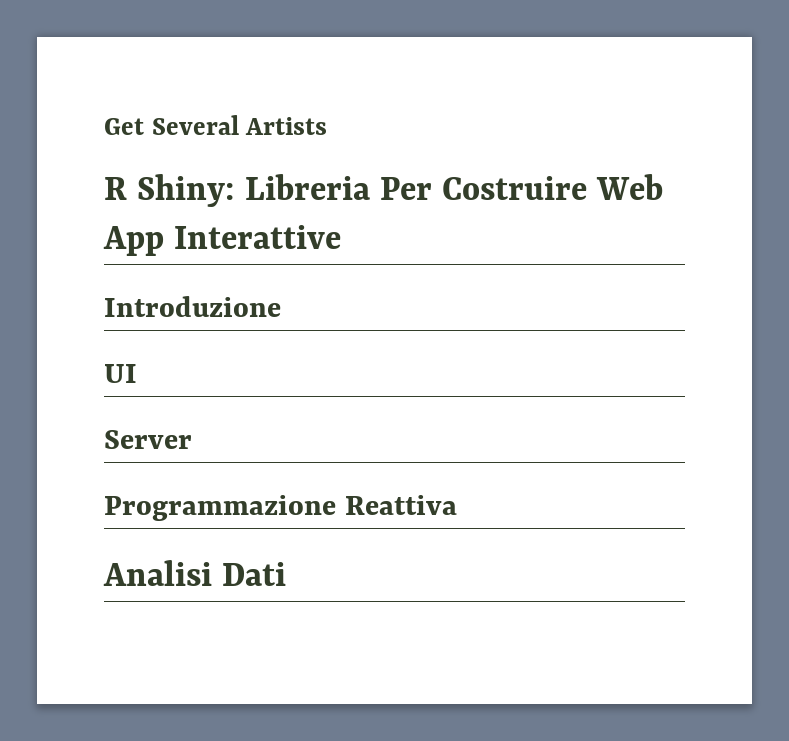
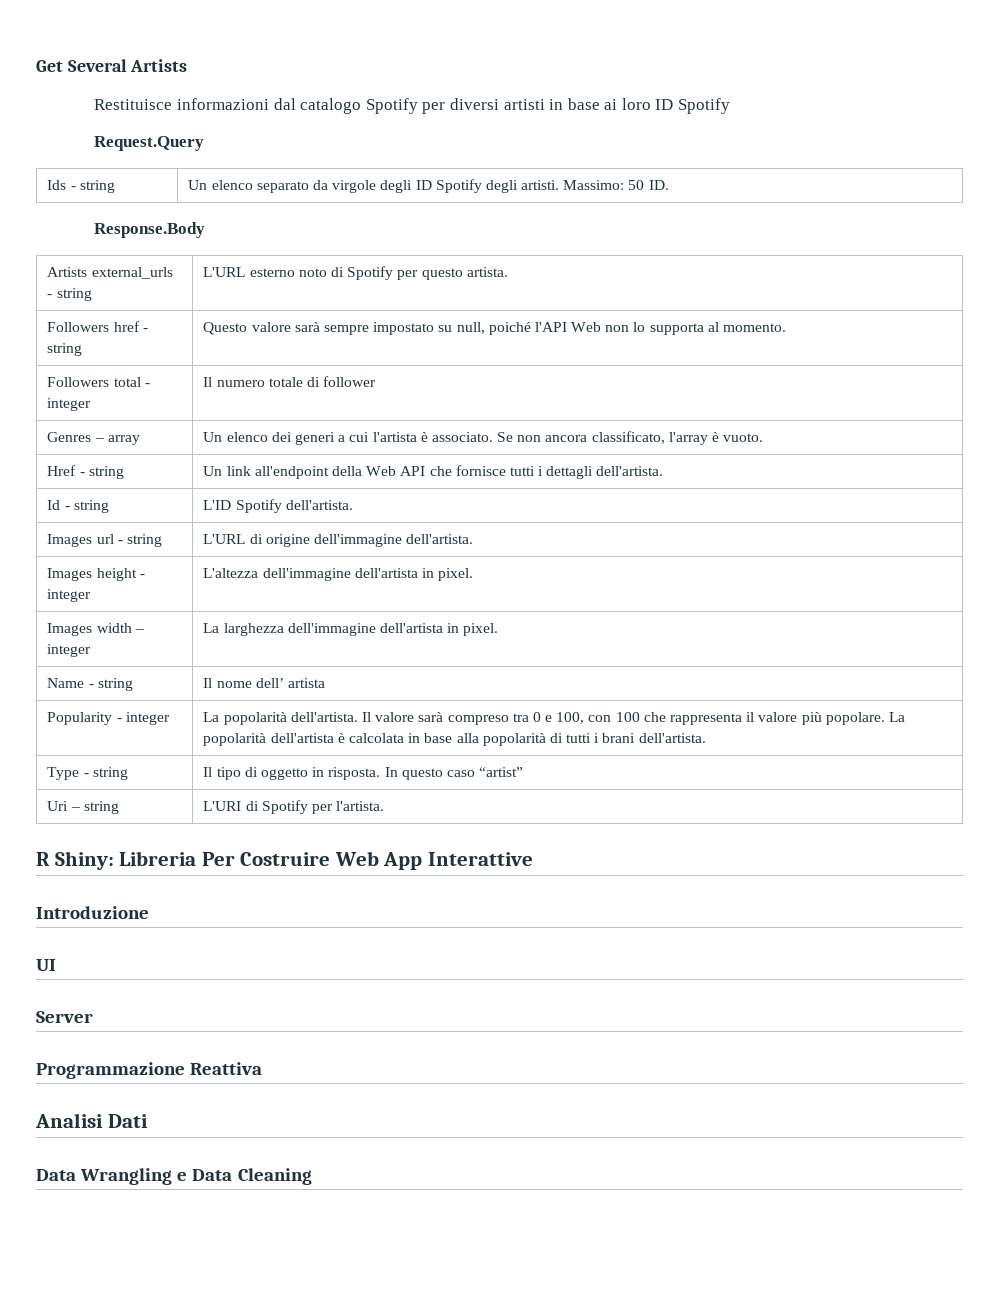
+ Restituisce informazioni dal catalogo Spotify per diversi artisti in base ai loro ID Spotify
+ Request.Query
+ Ids - string | Un elenco separato da virgole degli ID Spotify degli artisti. Massimo: 50 ID.
+ Response.Body
+ Artists external_urls - string | L'URL esterno noto di Spotify per questo artista.
+ Followers href - string | Questo valore sarà sempre impostato su null, poiché l'API Web non lo supporta al momento.
+ Followers total - integer | Il numero totale di follower
+ Genres – array | Un elenco dei generi a cui l'artista è associato. Se non ancora classificato, l'array è vuoto.
+ Href - string | Un link all'endpoint della Web API che fornisce tutti i dettagli dell'artista.
+ Id - string | L'ID Spotify dell'artista.
+ Images url - string | L'URL di origine dell'immagine dell'artista.
+ Images height - integer | L'altezza dell'immagine dell'artista in pixel.
+ Images width – integer | La larghezza dell'immagine dell'artista in pixel.
+ Name - string | Il nome dell’ artista
+ Popularity - integer | La popolarità dell'artista. Il valore sarà compreso tra 0 e 100, con 100 che rappresenta il valore più popolare. La popolarità dell'artista è calcolata in base alla popolarità di tutti i brani dell'artista.
+ Type - string | Il tipo di oggetto in risposta. In questo caso “artist”
+ Uri – string | L'URI di Spotify per l'artista.
+ Data Wrangling e Data Cleaning

